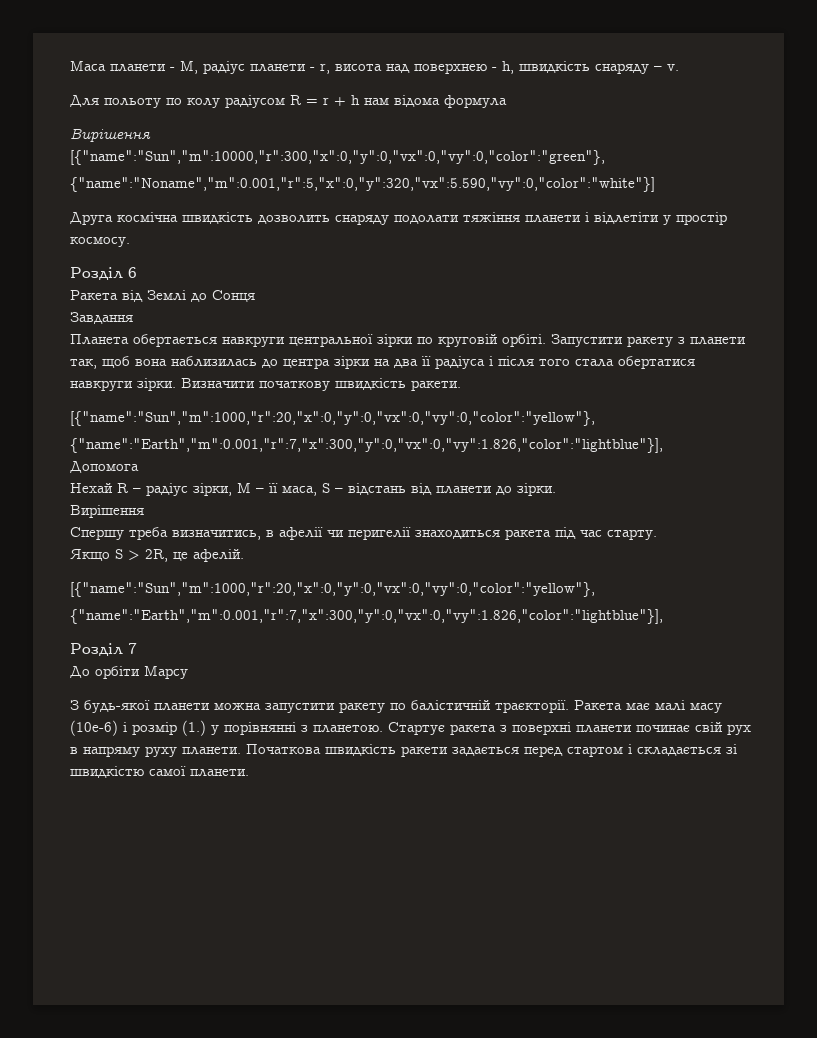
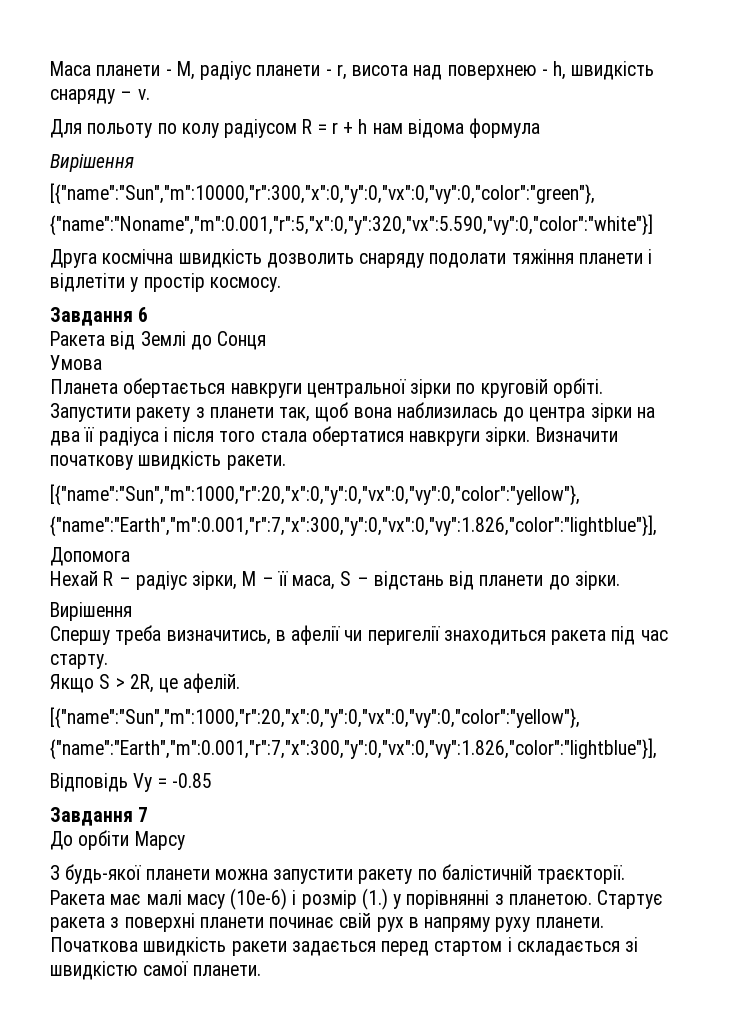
- Розділ 6
+ Завдання 6
- Завдання
+ Умова
- Розділ 7
+ Відповідь Vy = -0.85
+ Завдання 7

